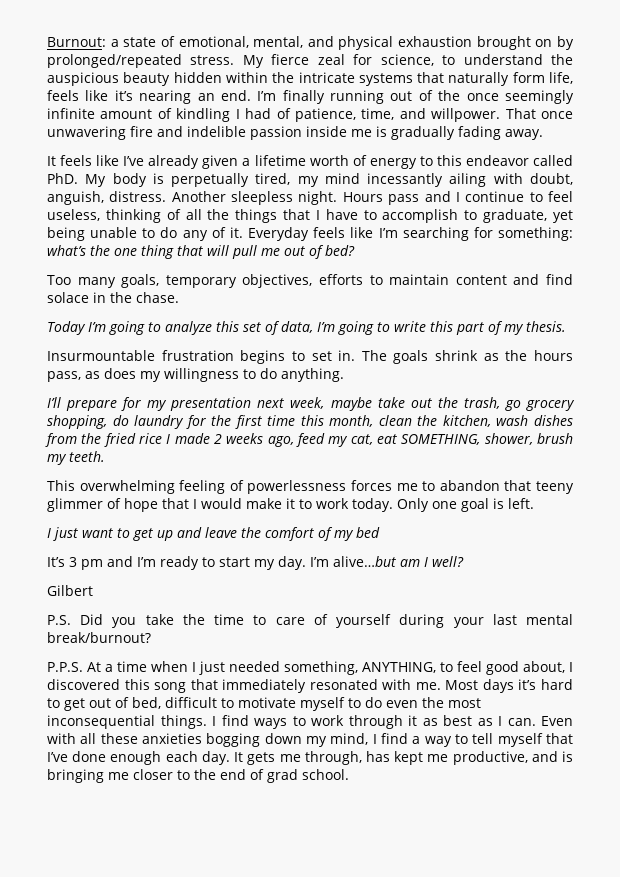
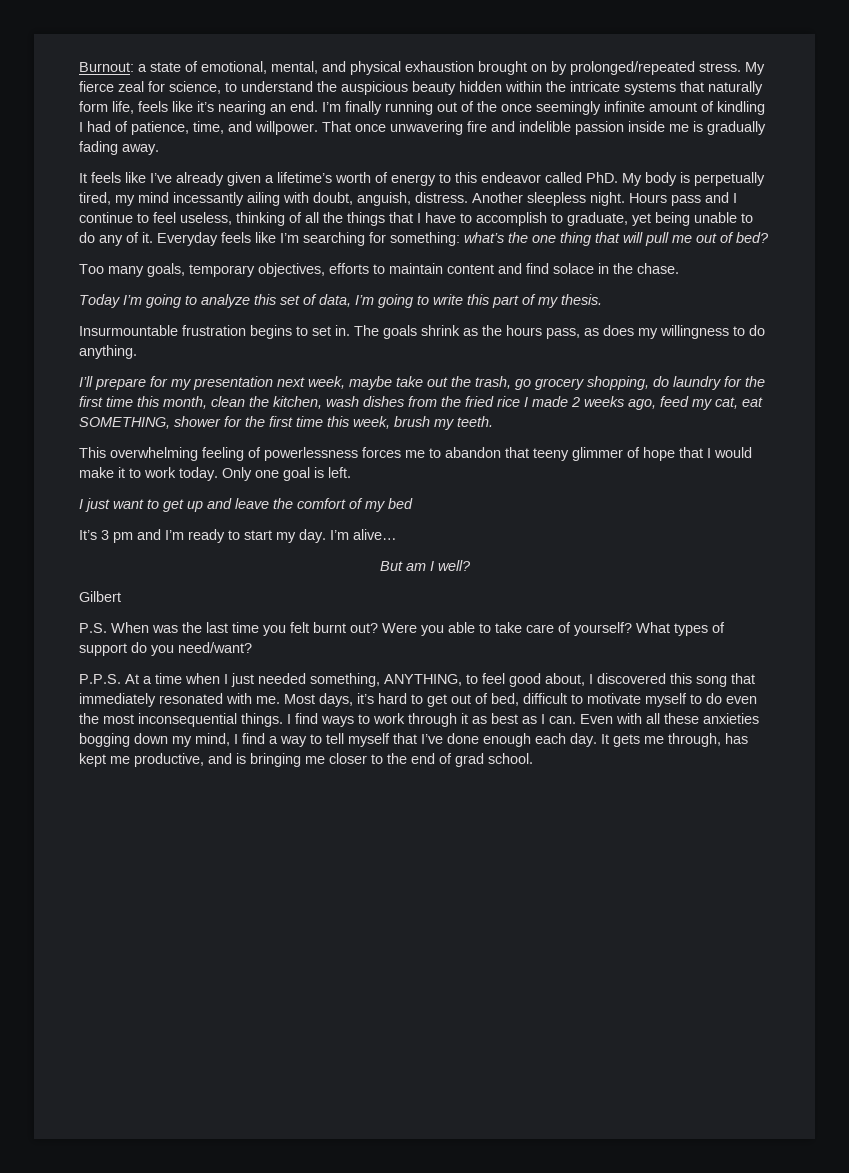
- It feels like I’ve already given a lifetime worth of energy to this endeavor called PhD. My body is perpetually tired, my mind incessantly ailing with doubt, anguish, distress.
+ It feels like I’ve already given a lifetime’s worth of energy to this endeavor called PhD. My body is perpetually tired, my mind incessantly ailing with doubt, anguish, distress.
- I’ll prepare for my presentation next week, maybe take out the trash, go grocery shopping, do laundry for the first time this month, clean the kitchen, wash dishes from the fried rice I made 2 weeks ago, feed my cat, eat SOMETHING, shower, brush my teeth.
+ I’ll prepare for my presentation next week, maybe take out the trash, go grocery shopping, do laundry for the first time this month, clean the kitchen, wash dishes from the fried rice I made 2 weeks ago, feed my cat, eat SOMETHING, shower for the first time this week, brush my teeth.
- I’m alive…but am I well?
+ I’m alive…
+ But am I well?
- P.S. Did you take the time to care of yourself during your last mental break/burnout?
+ P.S. When was the last time you felt burnt out? Were you able to take care of yourself? What types of support do you need/want?
- Most days it’s hard to get out of bed, difficult to motivate myself to do even the most inconsequential things.
+ Most days, it’s hard to get out of bed, difficult to motivate myself to do even the most inconsequential things.

